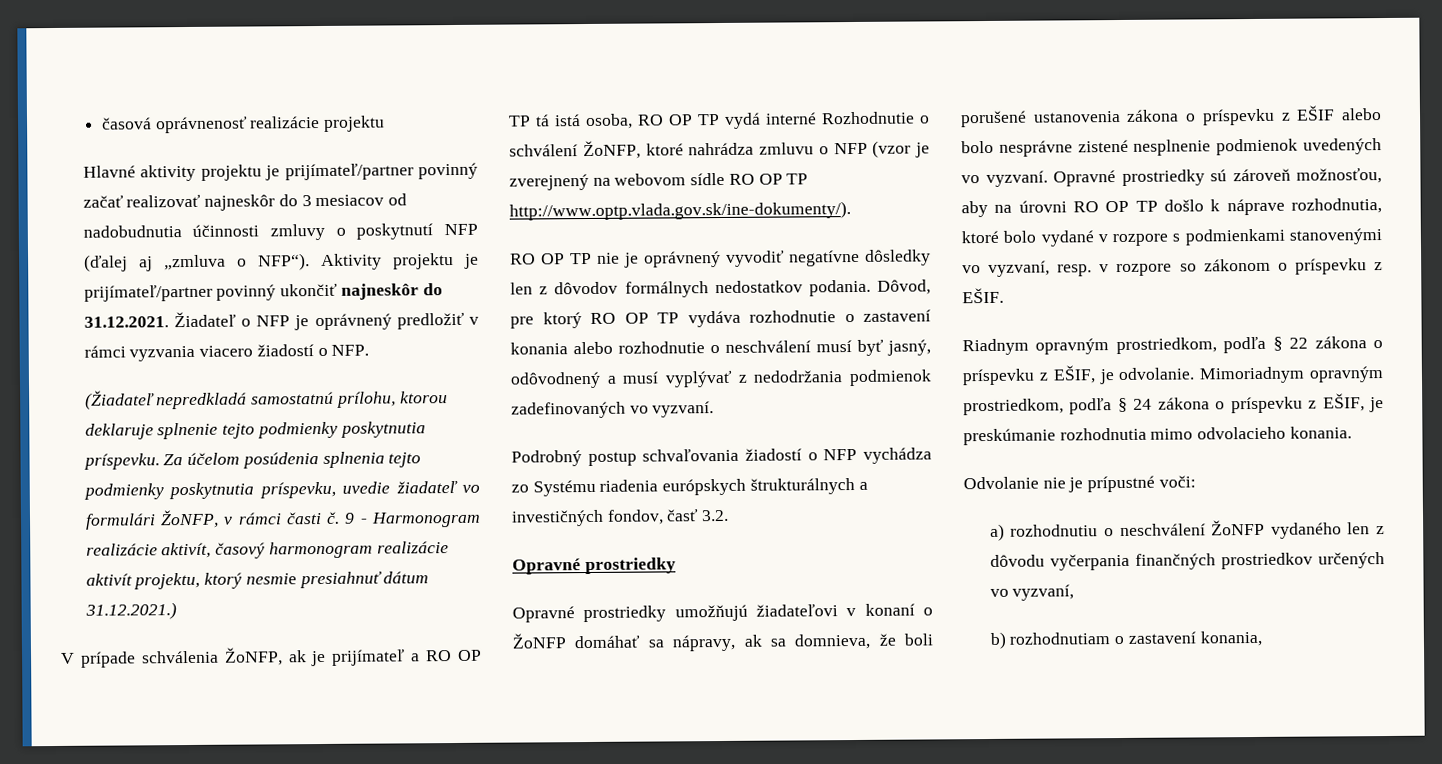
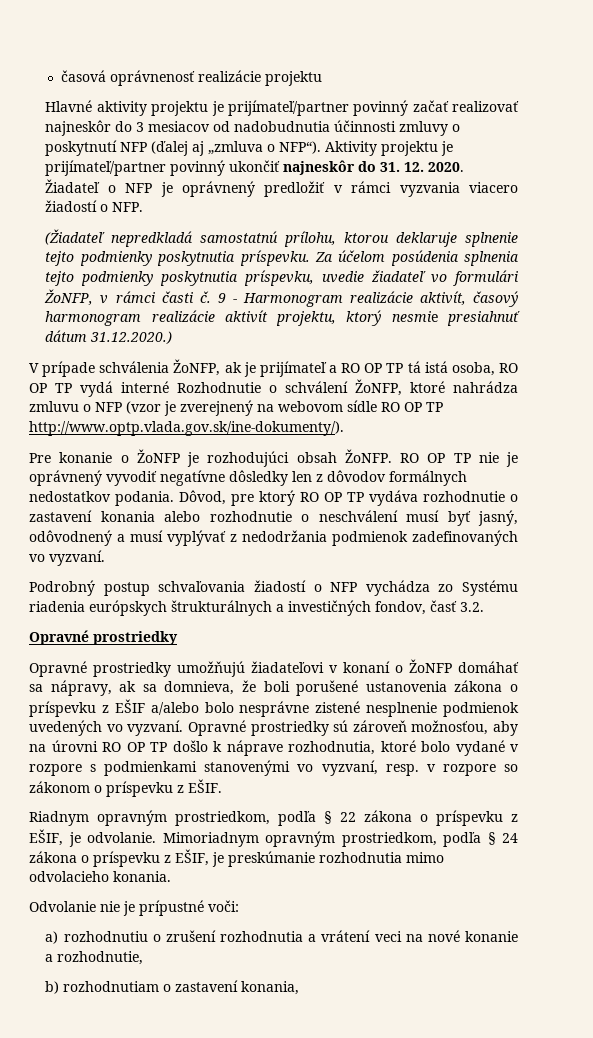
- Aktivity projektu je prijímateľ/partner povinný ukončiť najneskôr do 31.12.2021. Žiadateľ o NFP je oprávnený predložiť v rámci vyzvania viacero žiadostí o NFP.
+ Aktivity projektu je prijímateľ/partner povinný ukončiť najneskôr do 31. 12. 2020. Žiadateľ o NFP je oprávnený predložiť v rámci vyzvania viacero žiadostí o NFP.
- 9 - Harmonogram realizácie aktivít, časový harmonogram realizácie aktivít projektu, ktorý nesmie presiahnuť dátum 31.12.2021.)
+ 9 - Harmonogram realizácie aktivít, časový harmonogram realizácie aktivít projektu, ktorý nesmie presiahnuť dátum 31.12.2020.)
+ Pre konanie o ŽoNFP je rozhodujúci obsah ŽoNFP.
- Opravné prostriedky umožňujú žiadateľovi v konaní o ŽoNFP domáhať sa nápravy, ak sa domnieva, že boli porušené ustanovenia zákona o príspevku z EŠIF alebo bolo nesprávne zistené nesplnenie podmienok uvedených vo vyzvaní.
+ Opravné prostriedky umožňujú žiadateľovi v konaní o ŽoNFP domáhať sa nápravy, ak sa domnieva, že boli porušené ustanovenia zákona o príspevku z EŠIF a/alebo bolo nesprávne zistené nesplnenie podmienok uvedených vo vyzvaní.
- a) rozhodnutiu o neschválení ŽoNFP vydaného len z dôvodu vyčerpania finančných prostriedkov určených vo vyzvaní,
+ a) rozhodnutiu o zrušení rozhodnutia a vrátení veci na nové konanie a rozhodnutie,

